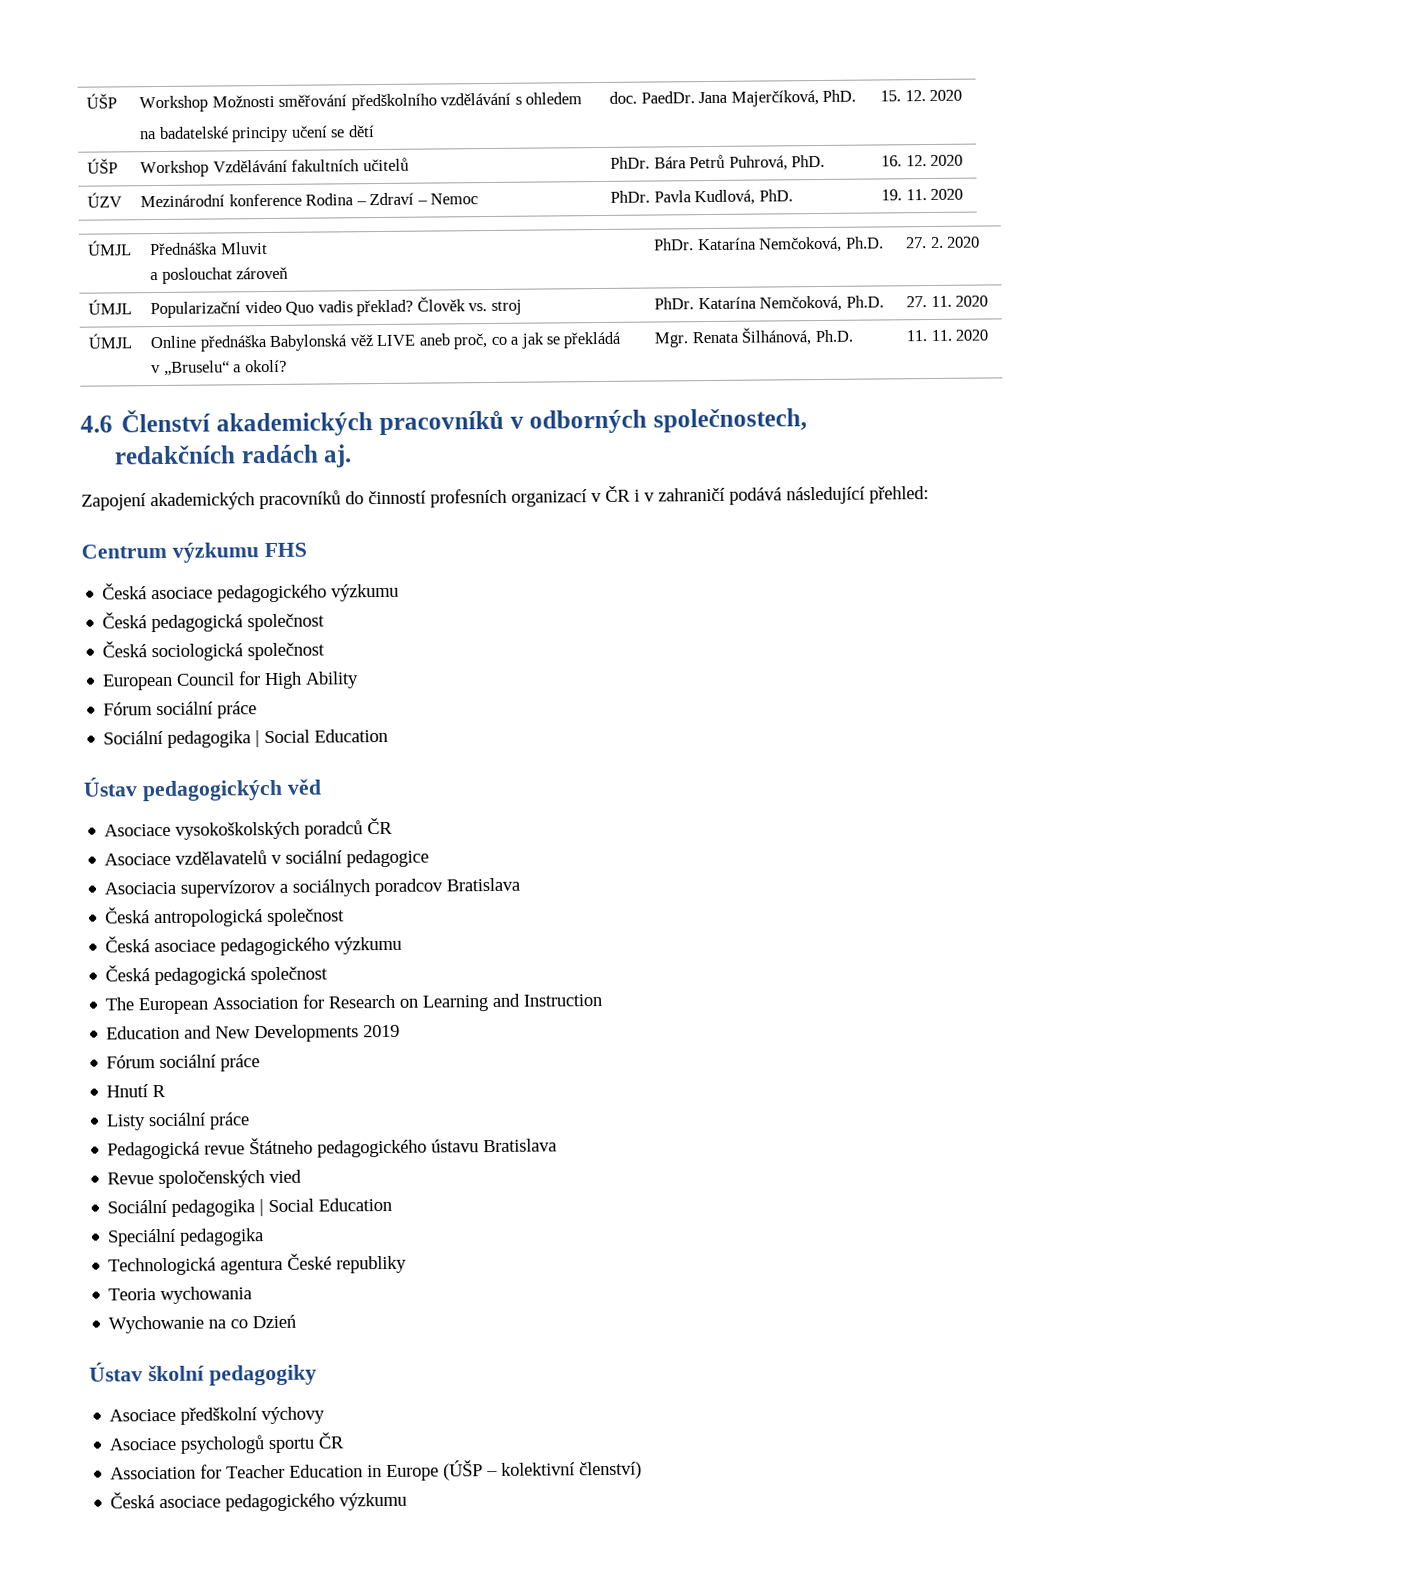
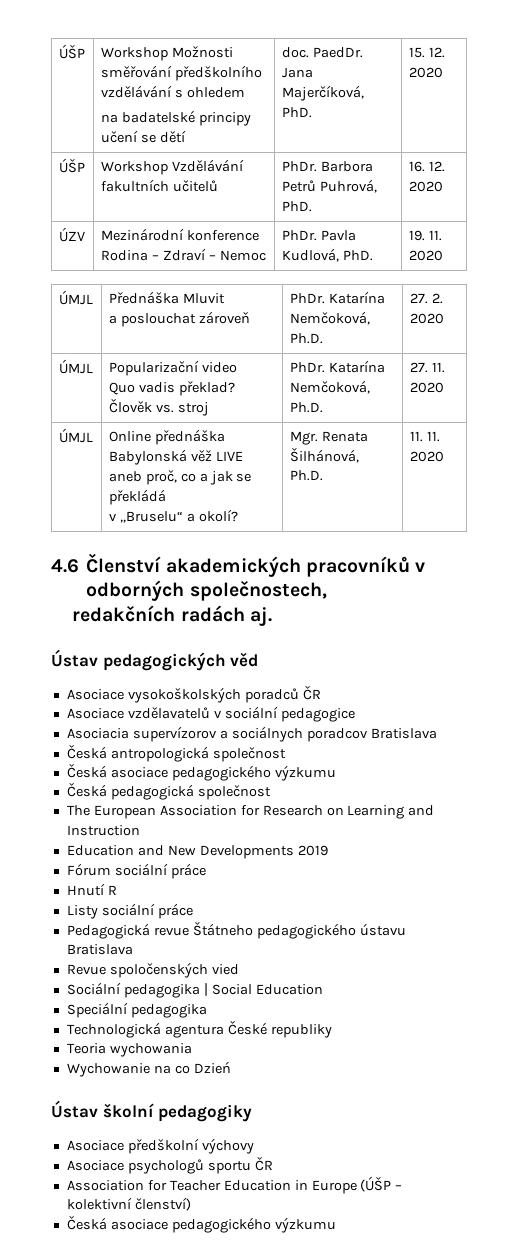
- ÚŠP | Workshop Vzdělávání fakultních učitelů | PhDr. Bára Petrů Puhrová, PhD. | 16. 12. 2020
+ ÚŠP | Workshop Vzdělávání fakultních učitelů | PhDr. Barbora Petrů Puhrová, PhD. | 16. 12. 2020
- ÚMJL | Popularizační video Quo vadis překlad? Člověk vs. stroj | PhDr. Katarína Nemčoková, Ph.D. | 27. 11. 2020
+ ÚMJL | Popularizační video
+ Quo vadis překlad? Člověk vs. stroj | PhDr. Katarína Nemčoková, Ph.D. | 27. 11. 2020
- Zapojení akademických pracovníků do činností profesních organizací v ČR i v zahraničí podává následující přehled:
- Centrum výzkumu FHS
- Česká asociace pedagogického výzkumu
- Česká pedagogická společnost
- Česká sociologická společnost
- European Council for High Ability
- Fórum sociální práce
- Sociální pedagogika | Social Education

